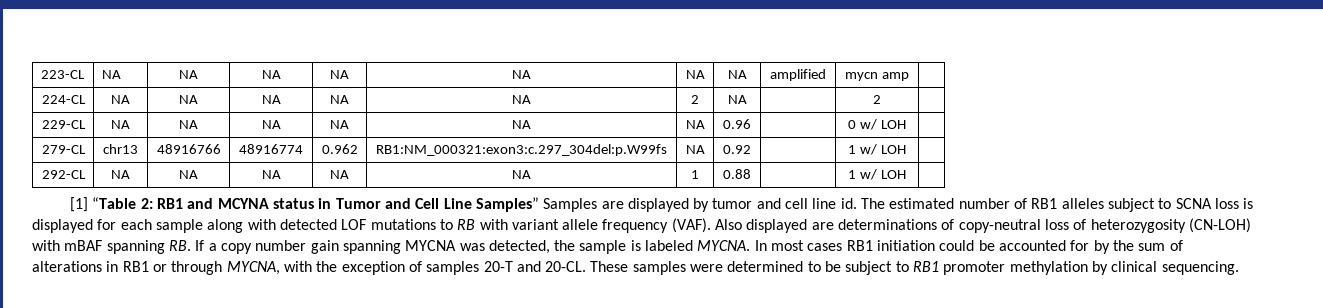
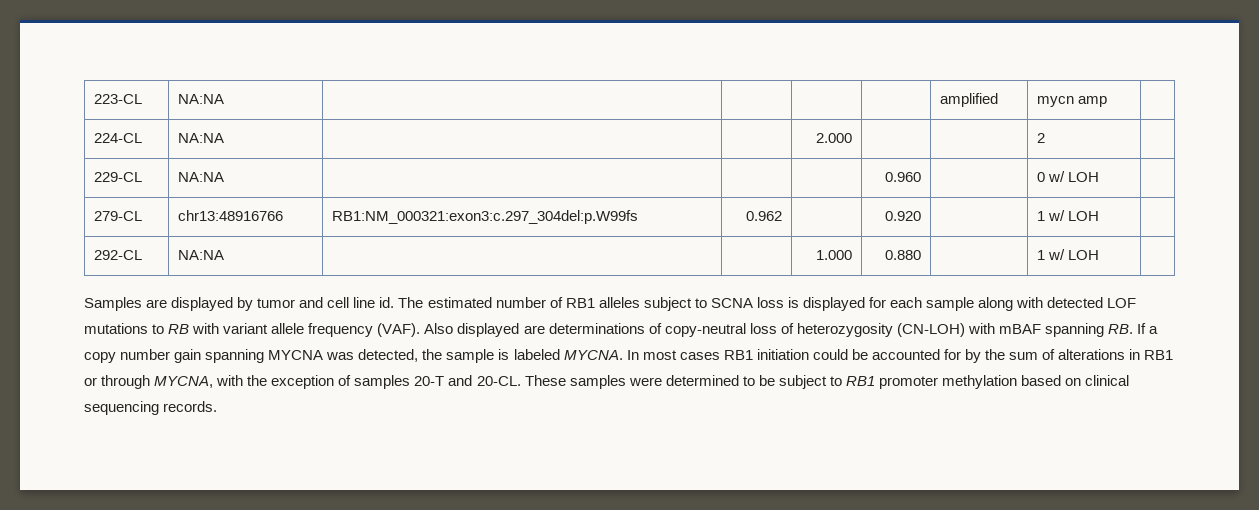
- 223-CL | NA | NA | NA | NA | NA | NA | NA | amplified | mycn amp |
- 224-CL | NA | NA | NA | NA | NA | 2 | NA | | 2 |
- 229-CL | NA | NA | NA | NA | NA | NA | 0.96 | | 0 w/ LOH |
- 279-CL | chr13 | 48916766 | 48916774 | 0.962 | RB1:NM_000321:exon3:c.297_304del:p.W99fs | NA | 0.92 | | 1 w/ LOH |
- 292-CL | NA | NA | NA | NA | NA | 1 | 0.88 | | 1 w/ LOH |
- [1] “Table 2: RB1 and MCYNA status in Tumor and Cell Line Samples” Samples are displayed by tumor and cell line id.
+ 223-CL | NA:NA | | | | | amplified | mycn amp |
+ 224-CL | NA:NA | | | 2.000 | | | 2 |
+ 229-CL | NA:NA | | | | 0.960 | | 0 w/ LOH |
+ 279-CL | chr13:48916766 | RB1:NM_000321:exon3:c.297_304del:p.W99fs | 0.962 | | 0.920 | | 1 w/ LOH |
+ 292-CL | NA:NA | | | 1.000 | 0.880 | | 1 w/ LOH |
+ Samples are displayed by tumor and cell line id.
- These samples were determined to be subject to RB1 promoter methylation by clinical sequencing.
+ These samples were determined to be subject to RB1 promoter methylation based on clinical sequencing records.

